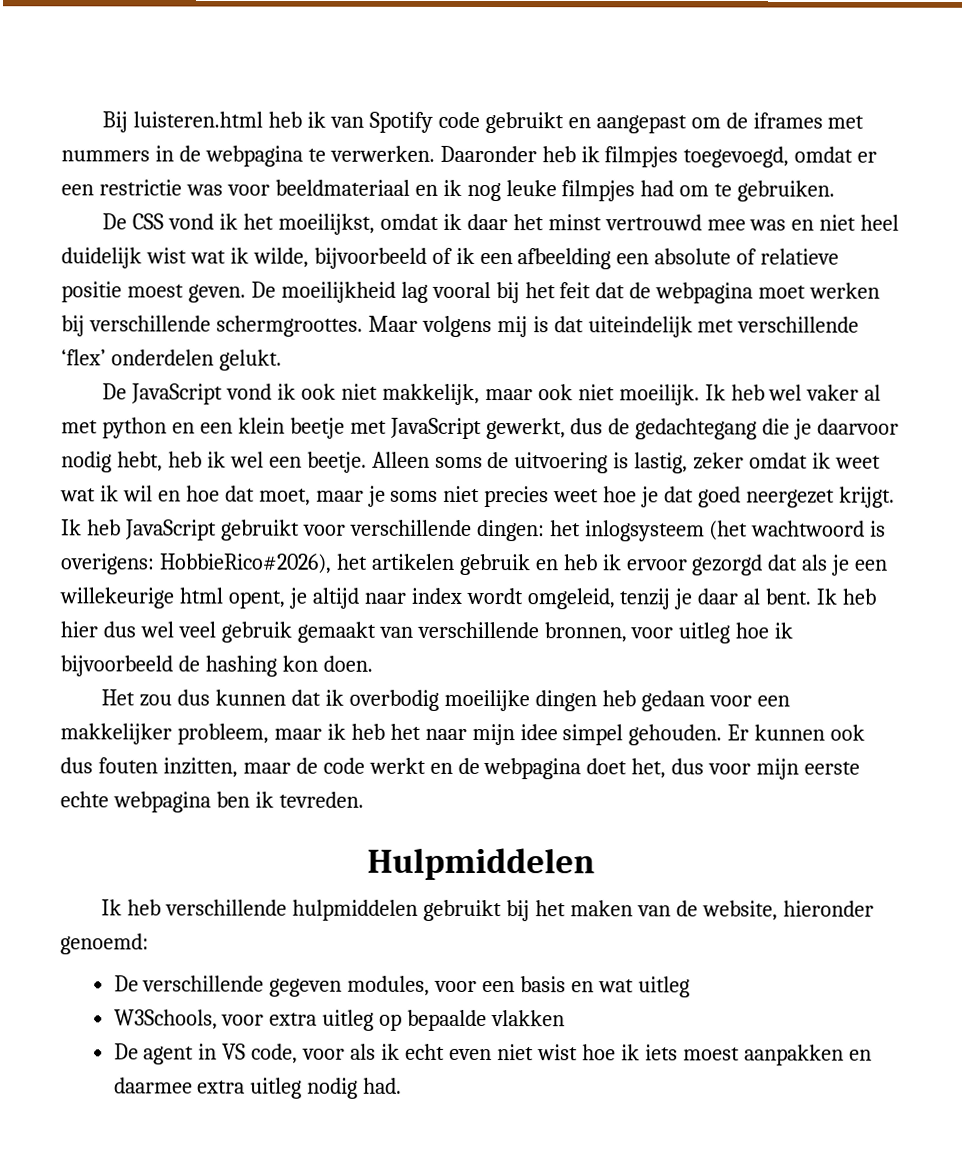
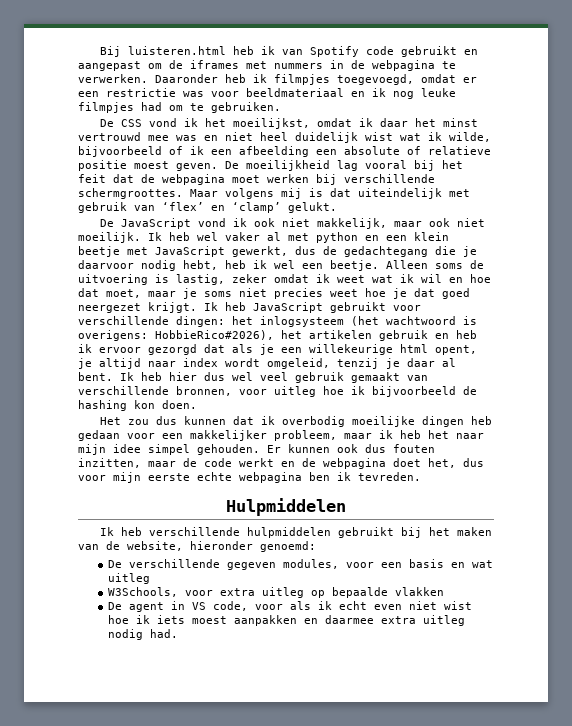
- Maar volgens mij is dat uiteindelijk met verschillende ‘flex’ onderdelen gelukt.
+ Maar volgens mij is dat uiteindelijk met gebruik van ‘flex’ en ‘clamp’ gelukt.

